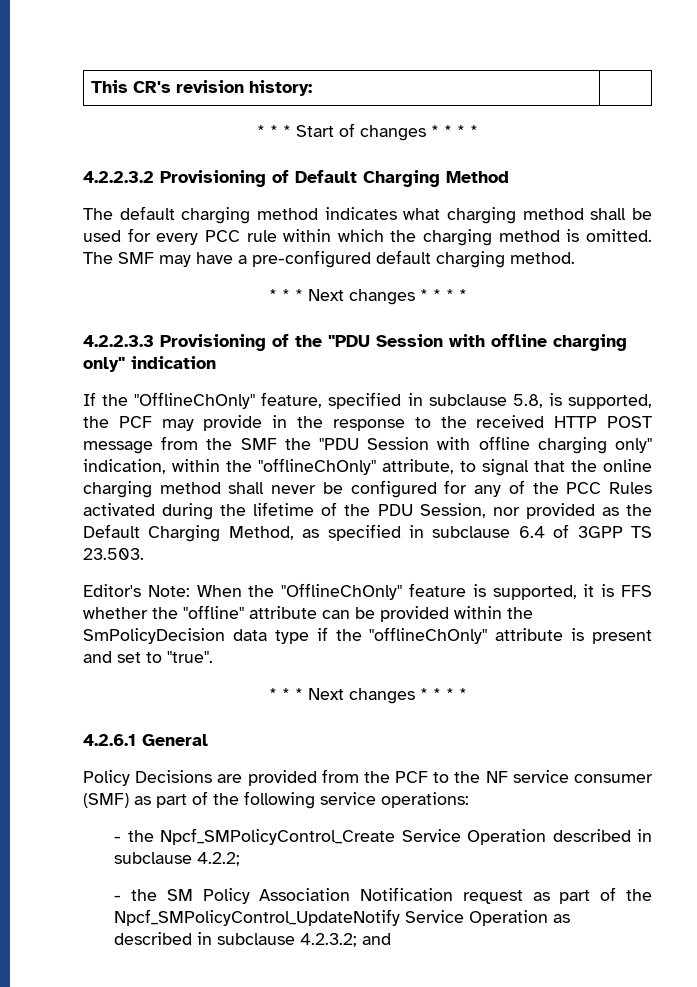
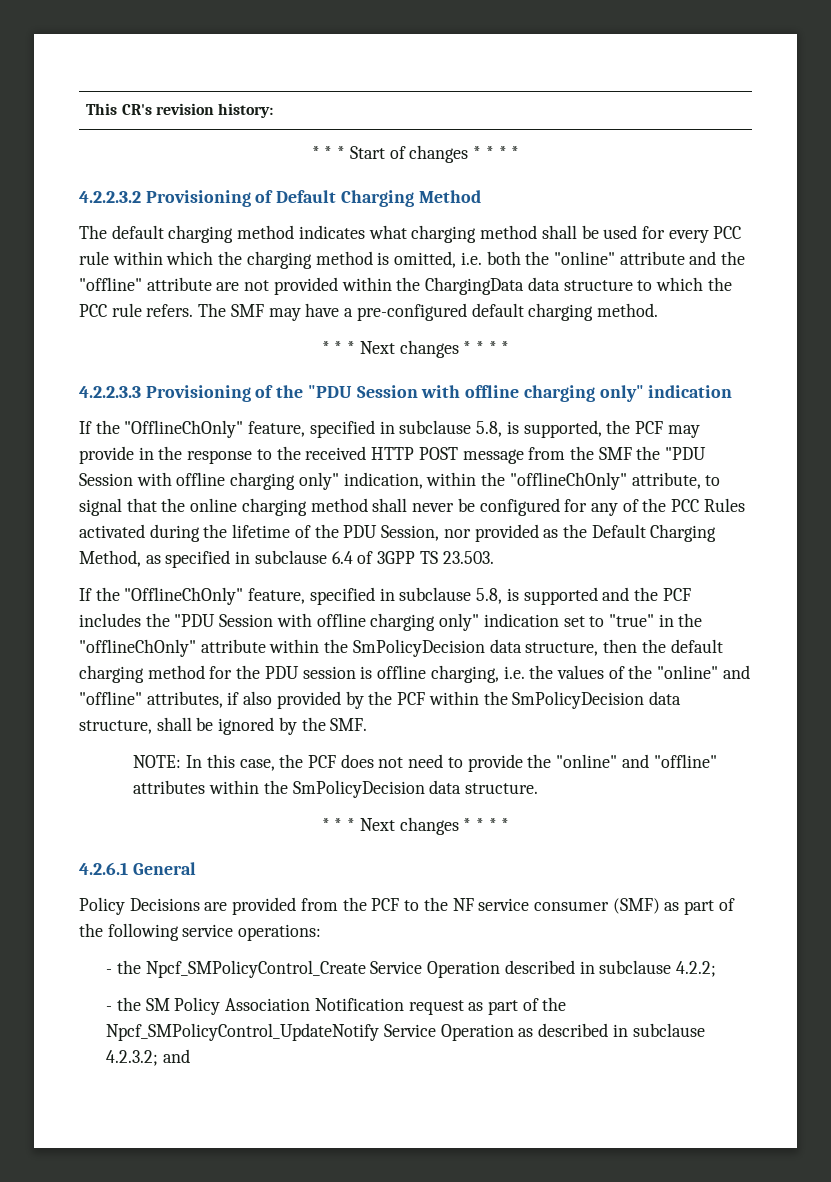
- The default charging method indicates what charging method shall be used for every PCC rule within which the charging method is omitted.
+ The default charging method indicates what charging method shall be used for every PCC rule within which the charging method is omitted, i.e. both the "online" attribute and the "offline" attribute are not provided within the ChargingData data structure to which the PCC rule refers.
- Editor's Note: When the "OfflineChOnly" feature is supported, it is FFS whether the "offline" attribute can be provided within the SmPolicyDecision data type if the "offlineChOnly" attribute is present and set to "true".
+ If the "OfflineChOnly" feature, specified in subclause 5.8, is supported and the PCF includes the "PDU Session with offline charging only" indication set to "true" in the "offlineChOnly" attribute within the SmPolicyDecision data structure, then the default charging method for the PDU session is offline charging, i.e. the values of the "online" and "offline" attributes, if also provided by the PCF within the SmPolicyDecision data structure, shall be ignored by the SMF.
+ NOTE: In this case, the PCF does not need to provide the "online" and "offline" attributes within the SmPolicyDecision data structure.

